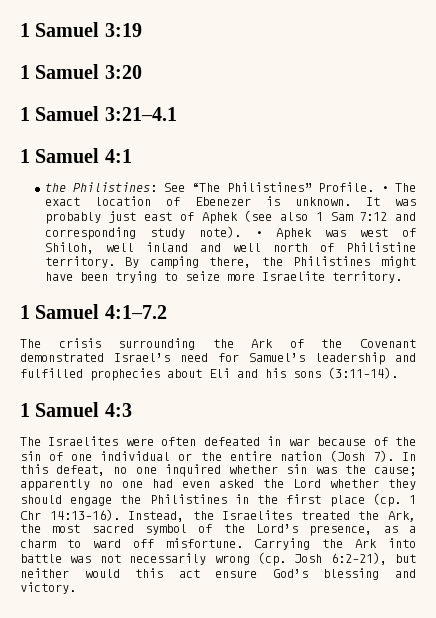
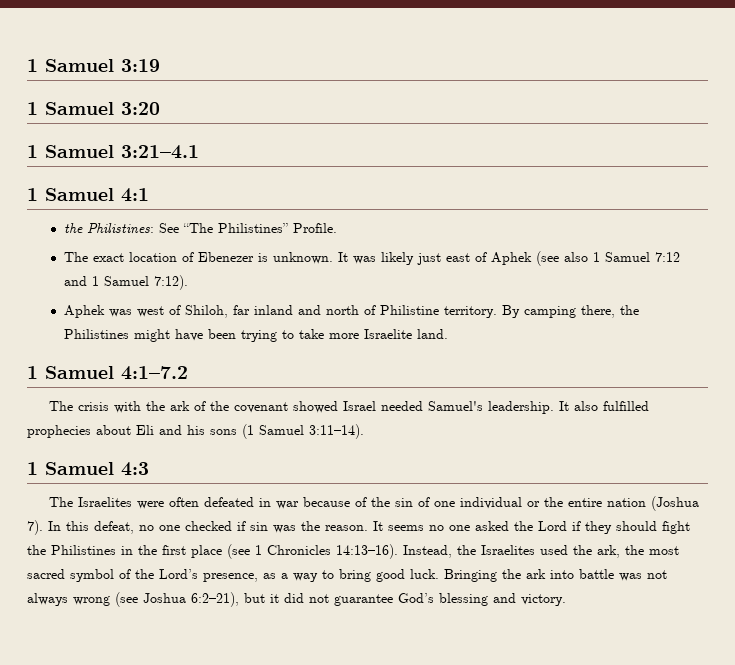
- the Philistines: See “The Philistines” Profile. • The exact location of Ebenezer is unknown.
+ the Philistines: See “The Philistines” Profile.
+ The exact location of Ebenezer is unknown.
- It was probably just east of Aphek (see also 1 Sam 7:12 and corresponding study note). • Aphek was west of Shiloh, well inland and well north of Philistine territory.
+ It was likely just east of Aphek (see also 1 Samuel 7:12 and 1 Samuel 7:12).
+ Aphek was west of Shiloh, far inland and north of Philistine territory.
- By camping there, the Philistines might have been trying to seize more Israelite territory.
+ By camping there, the Philistines might have been trying to take more Israelite land.
- The crisis surrounding the Ark of the Covenant demonstrated Israel’s need for Samuel’s leadership and fulfilled prophecies about Eli and his sons (3:11–14).
+ The crisis with the ark of the covenant showed Israel needed Samuel's leadership. It also fulfilled prophecies about Eli and his sons (1 Samuel 3:11–14).
- The Israelites were often defeated in war because of the sin of one individual or the entire nation (Josh 7).
+ The Israelites were often defeated in war because of the sin of one individual or the entire nation (Joshua 7).
- In this defeat, no one inquired whether sin was the cause; apparently no one had even asked the Lord whether they should engage the Philistines in the first place (cp. 1 Chr 14:13–16).
+ In this defeat, no one checked if sin was the reason. It seems no one asked the Lord if they should fight the Philistines in the first place (see 1 Chronicles 14:13–16).
- Instead, the Israelites treated the Ark, the most sacred symbol of the Lord’s presence, as a charm to ward off misfortune. Carrying the Ark into battle was not necessarily wrong (cp. Josh 6:2–21), but neither would this act ensure God’s blessing and victory.
+ Instead, the Israelites used the ark, the most sacred symbol of the Lord’s presence, as a way to bring good luck. Bringing the ark into battle was not always wrong (see Joshua 6:2–21), but it did not guarantee God’s blessing and victory.

